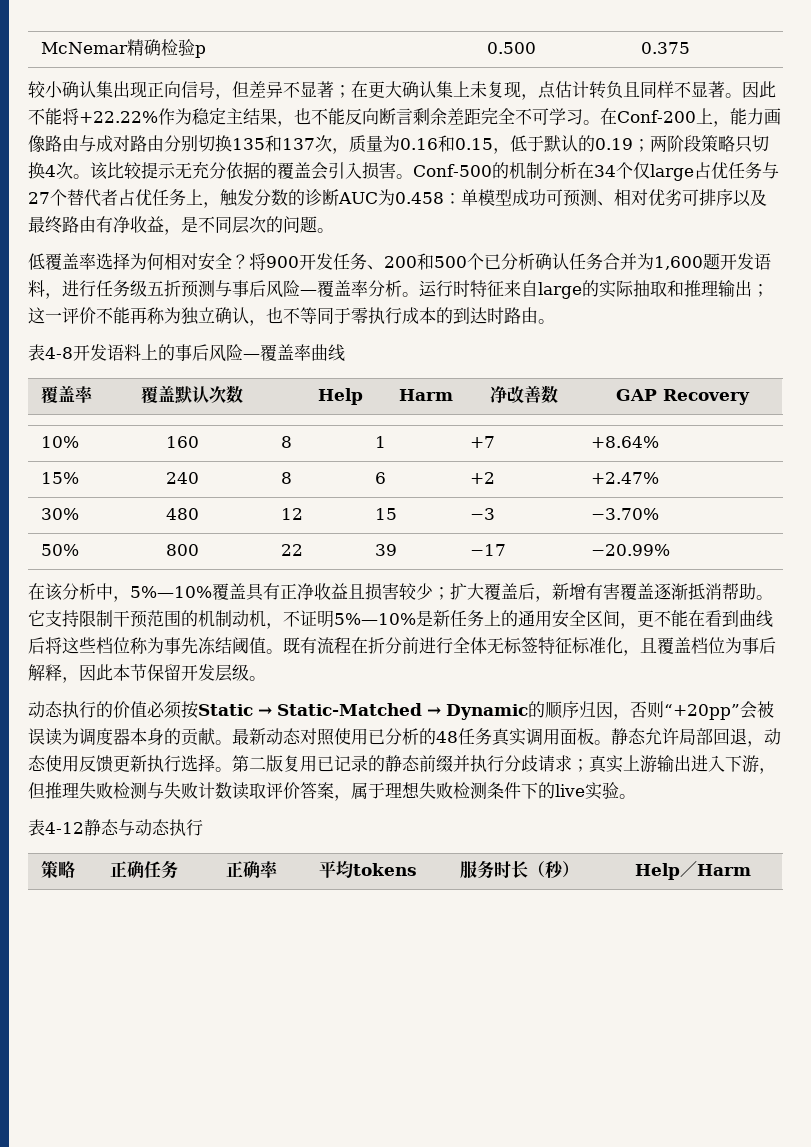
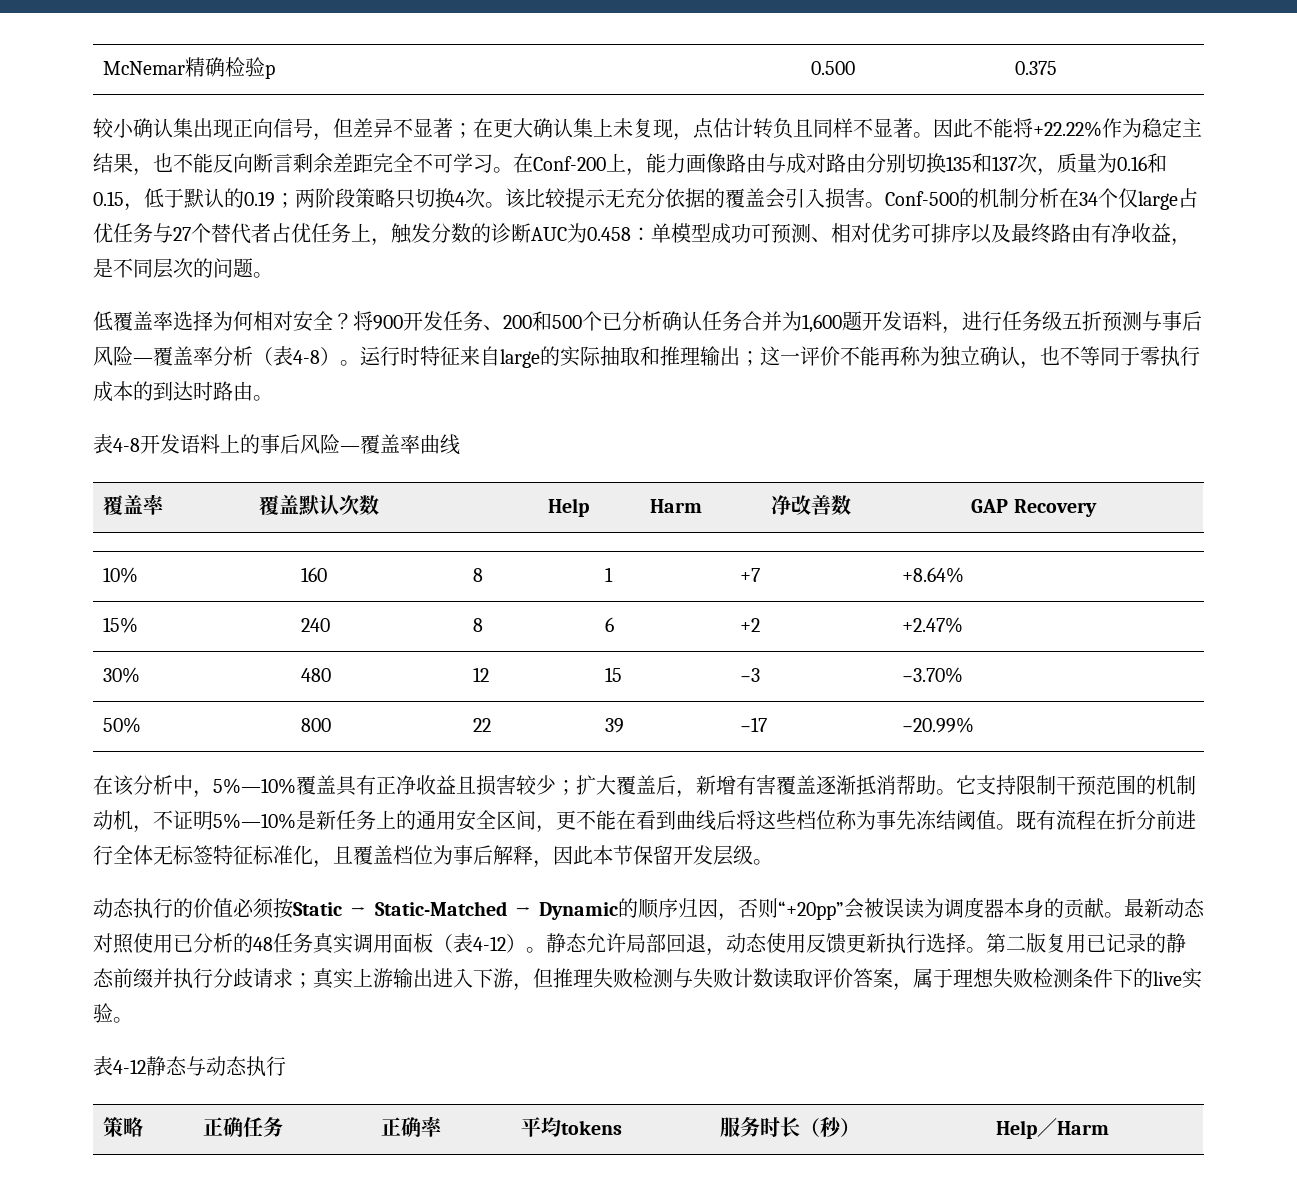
- 将900开发任务、200和500个已分析确认任务合并为1,600题开发语料，进行任务级五折预测与事后风险—覆盖率分析。
+ 将900开发任务、200和500个已分析确认任务合并为1,600题开发语料，进行任务级五折预测与事后风险—覆盖率分析（表4-8）。
- 最新动态对照使用已分析的48任务真实调用面板。
+ 最新动态对照使用已分析的48任务真实调用面板（表4-12）。

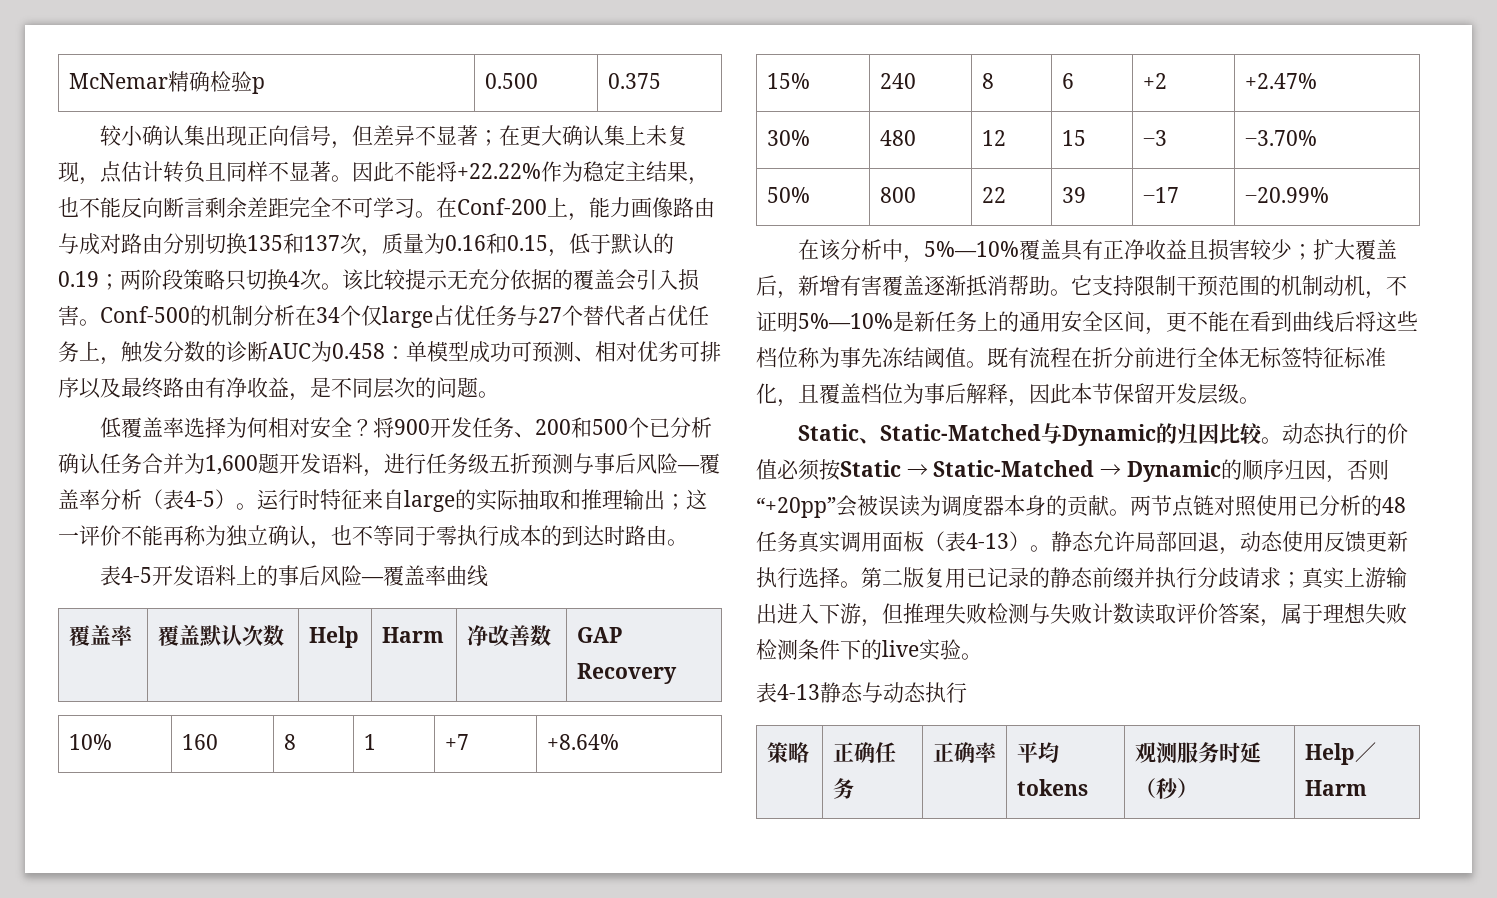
- 将900开发任务、200和500个已分析确认任务合并为1,600题开发语料，进行任务级五折预测与事后风险—覆盖率分析（表4-8）。
+ 将900开发任务、200和500个已分析确认任务合并为1,600题开发语料，进行任务级五折预测与事后风险—覆盖率分析（表4-5）。
- 表4-8开发语料上的事后风险—覆盖率曲线
+ 表4-5开发语料上的事后风险—覆盖率曲线
+ Static、Static-Matched与Dynamic的归因比较。
- 最新动态对照使用已分析的48任务真实调用面板（表4-12）。
+ 两节点链对照使用已分析的48任务真实调用面板（表4-13）。
- 表4-12静态与动态执行
+ 表4-13静态与动态执行
- 策略 | 正确任务 | 正确率 | 平均tokens | 服务时长（秒） | Help／Harm
+ 策略 | 正确任务 | 正确率 | 平均tokens | 观测服务时延（秒） | Help／Harm

